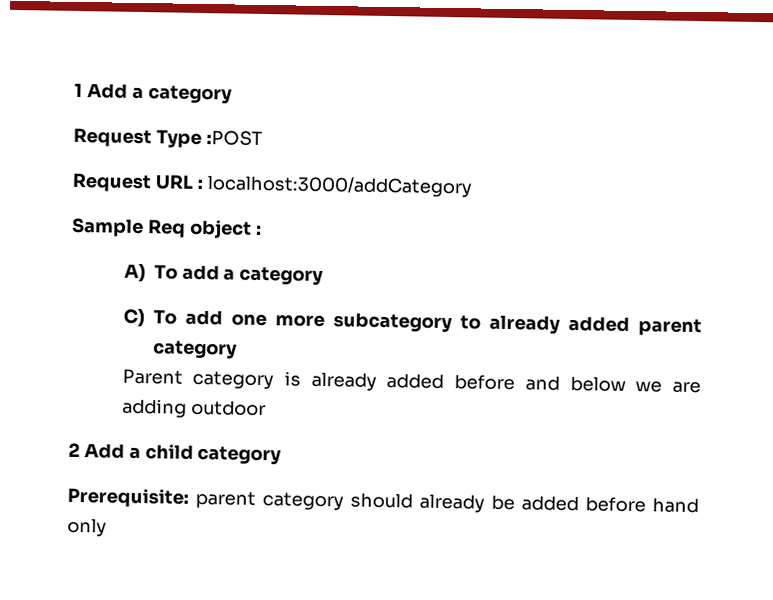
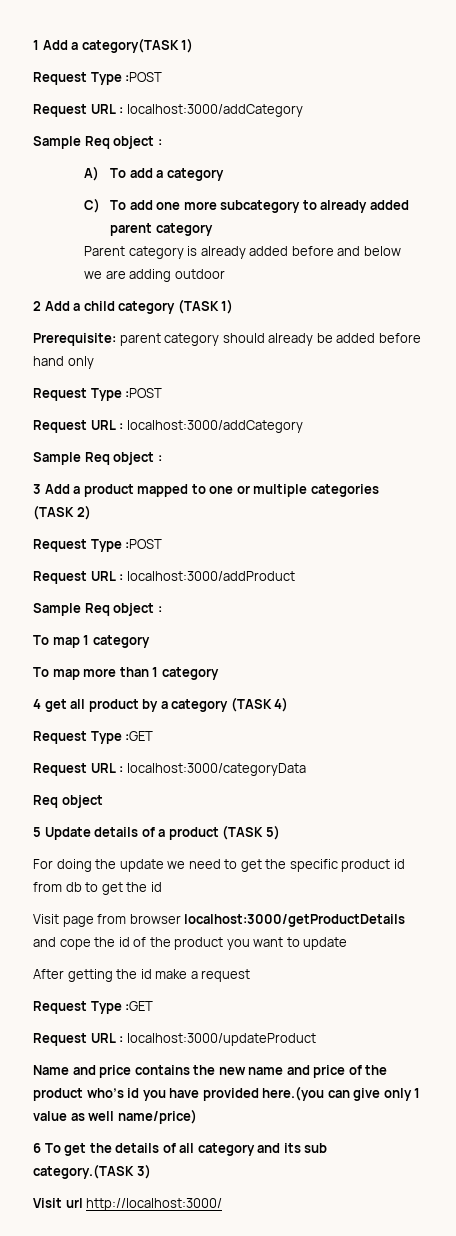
- 1 Add a category
+ 1 Add a category(TASK 1)
- 2 Add a child category
+ 2 Add a child category (TASK 1)
  Prerequisite: parent category should already be added before hand only
+ Request Type :POST
+ Request URL : localhost:3000/addCategory
+ Sample Req object :
+ 3 Add a product mapped to one or multiple categories (TASK 2)
+ Request Type :POST
+ Request URL : localhost:3000/addProduct
+ Sample Req object :
+ To map 1 category
+ To map more than 1 category
+ 4 get all product by a category (TASK 4)
+ Request Type :GET
+ Request URL : localhost:3000/categoryData
+ Req object
+ 5 Update details of a product (TASK 5)
+ For doing the update we need to get the specific product id from db to get the id
+ Visit page from browser localhost:3000/getProductDetails and cope the id of the product you want to update
+ After getting the id make a request
+ Request Type :GET
+ Request URL : localhost:3000/updateProduct
+ Name and price contains the new name and price of the product who’s id you have provided here.(you can give only 1 value as well name/price)
+ 6 To get the details of all category and its sub category.(TASK 3)
+ Visit url http://localhost:3000/

